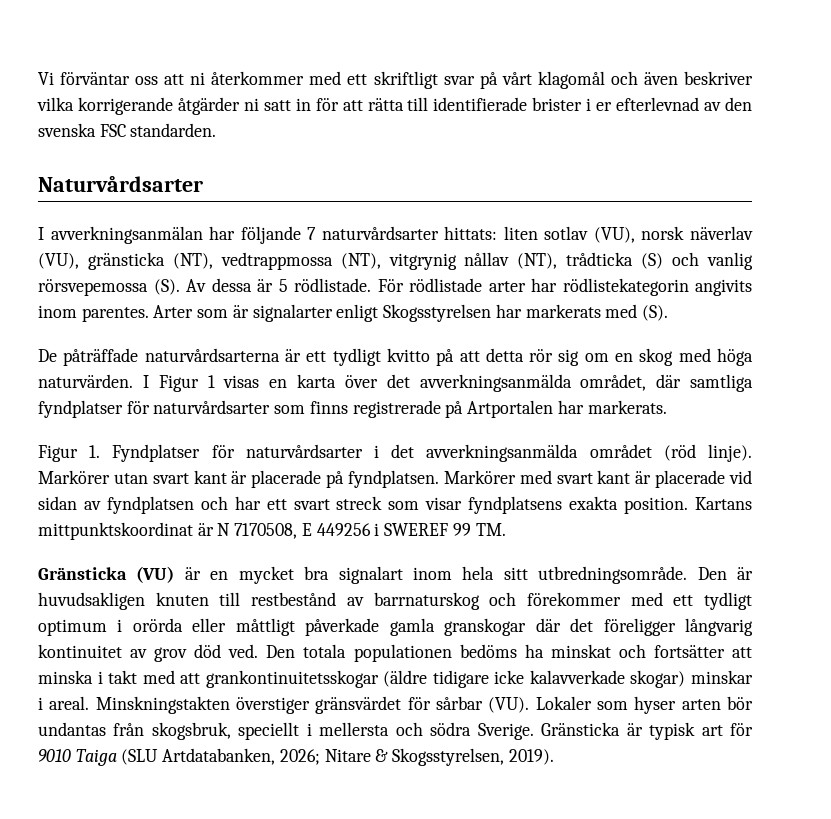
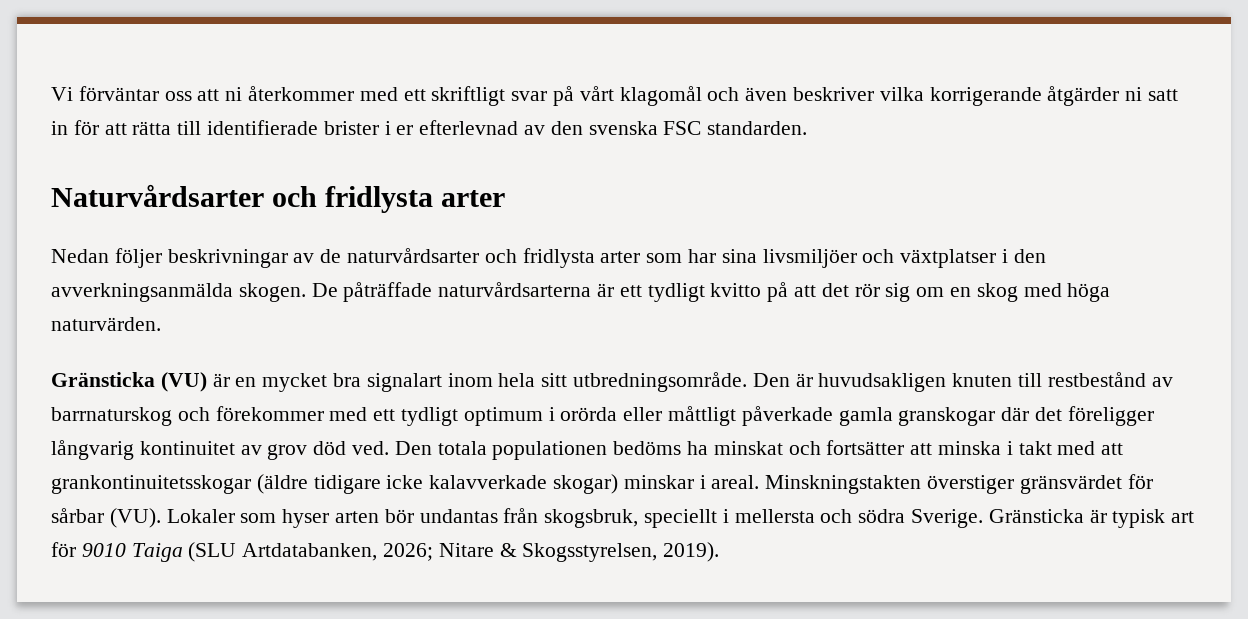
- Naturvårdsarter
- I avverkningsanmälan har följande 7 naturvårdsarter hittats: liten sotlav (VU), norsk näverlav (VU), gränsticka (NT), vedtrappmossa (NT), vitgrynig nållav (NT), trådticka (S) och vanlig rörsvepemossa (S). Av dessa är 5 rödlistade. För rödlistade arter har rödlistekategorin angivits inom parentes. Arter som är signalarter enligt Skogsstyrelsen har markerats med (S).
- De påträffade naturvårdsarterna är ett tydligt kvitto på att detta rör sig om en skog med höga naturvärden. I Figur 1 visas en karta över det avverkningsanmälda området, där samtliga fyndplatser för naturvårdsarter som finns registrerade på Artportalen har markerats.
- Figur 1. Fyndplatser för naturvårdsarter i det avverkningsanmälda området (röd linje). Markörer utan svart kant är placerade på fyndplatsen. Markörer med svart kant är placerade vid sidan av fyndplatsen och har ett svart streck som visar fyndplatsens exakta position. Kartans mittpunktskoordinat är N 7170508, E 449256 i SWEREF 99 TM.
+ Naturvårdsarter och fridlysta arter
+ Nedan följer beskrivningar av de naturvårdsarter och fridlysta arter som har sina livsmiljöer och växtplatser i den avverkningsanmälda skogen. De påträffade naturvårdsarterna är ett tydligt kvitto på att det rör sig om en skog med höga naturvärden.

